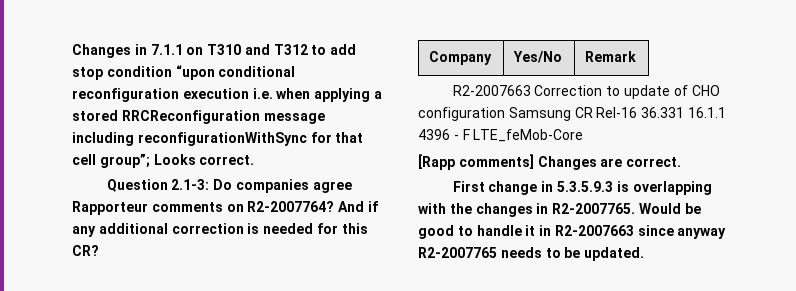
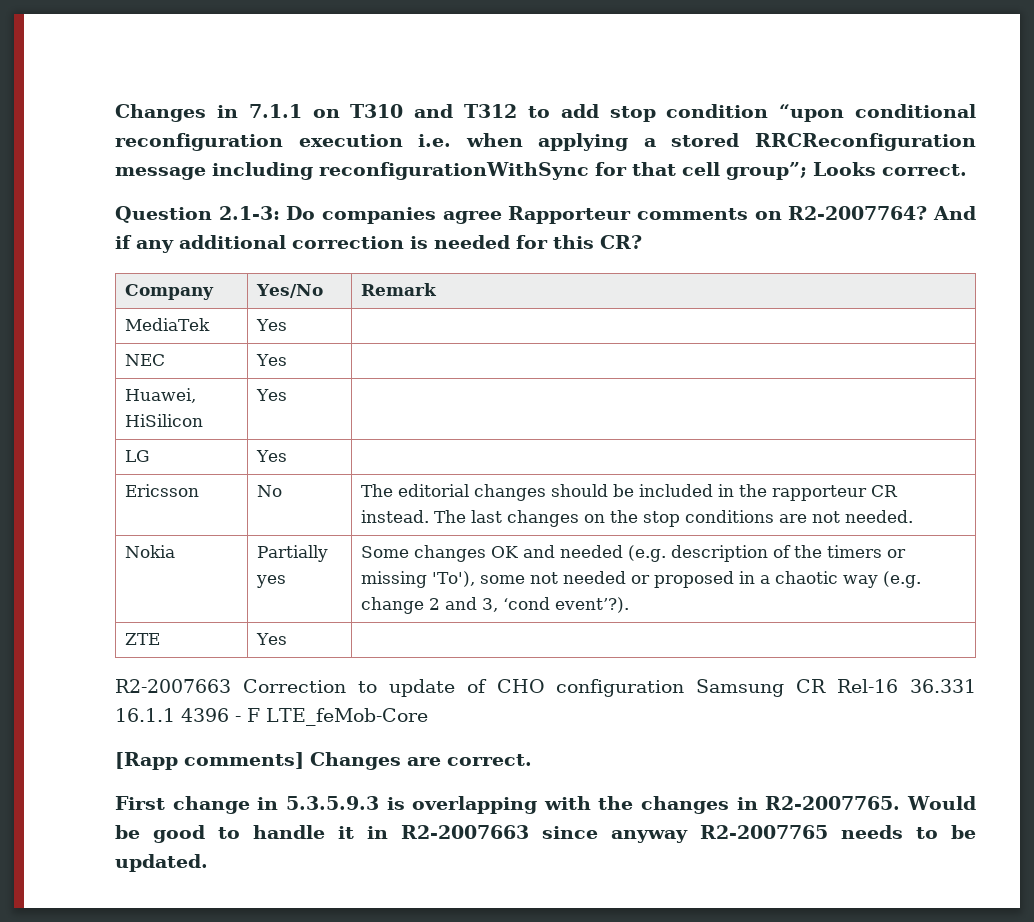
+ MediaTek | Yes |
+ NEC | Yes |
+ Huawei, HiSilicon | Yes |
+ LG | Yes |
+ Ericsson | No | The editorial changes should be included in the rapporteur CR instead. The last changes on the stop conditions are not needed.
+ Nokia | Partially yes | Some changes OK and needed (e.g. description of the timers or missing 'To'), some not needed or proposed in a chaotic way (e.g. change 2 and 3, ‘cond event’?).
+ ZTE | Yes |

